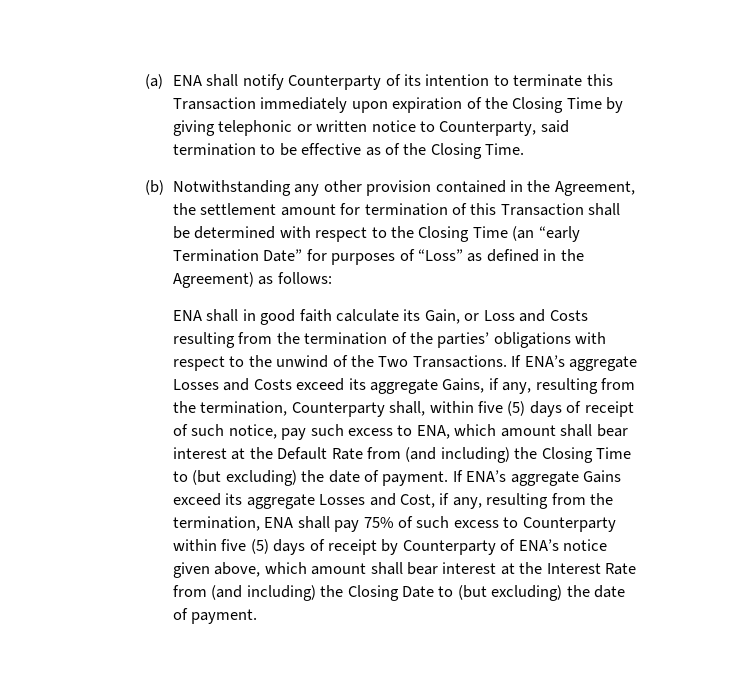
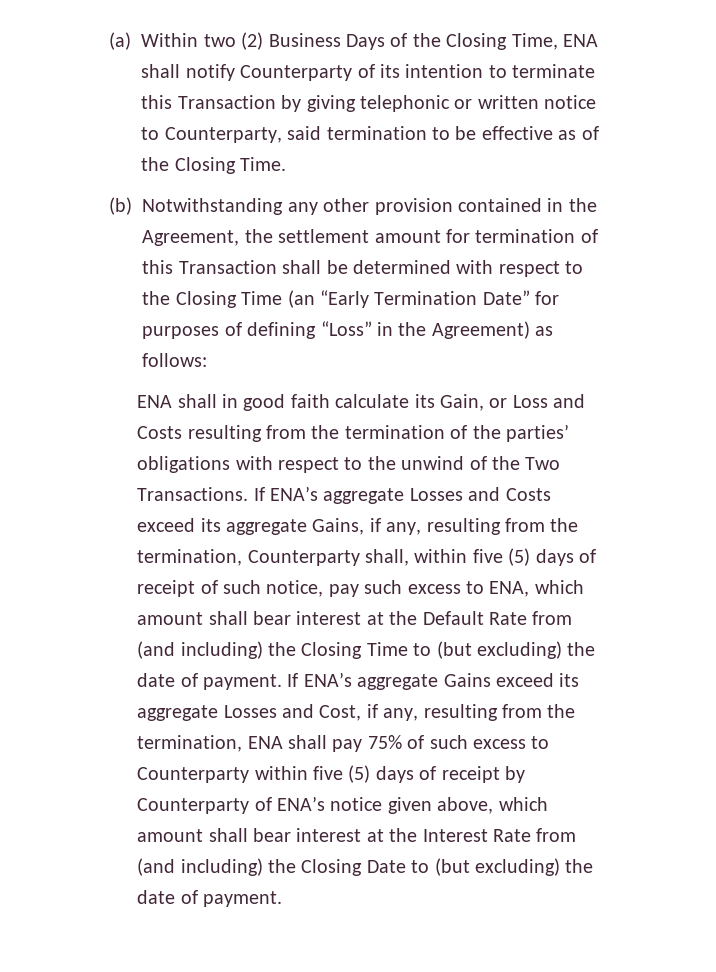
- (a) ENA shall notify Counterparty of its intention to terminate this Transaction immediately upon expiration of the Closing Time by giving telephonic or written notice to Counterparty, said termination to be effective as of the Closing Time.
+ (a) Within two (2) Business Days of the Closing Time, ENA shall notify Counterparty of its intention to terminate this Transaction by giving telephonic or written notice to Counterparty, said termination to be effective as of the Closing Time.
- (b) Notwithstanding any other provision contained in the Agreement, the settlement amount for termination of this Transaction shall be determined with respect to the Closing Time (an “early Termination Date” for purposes of “Loss” as defined in the Agreement) as follows:
+ (b) Notwithstanding any other provision contained in the Agreement, the settlement amount for termination of this Transaction shall be determined with respect to the Closing Time (an “Early Termination Date” for purposes of defining “Loss” in the Agreement) as follows:

